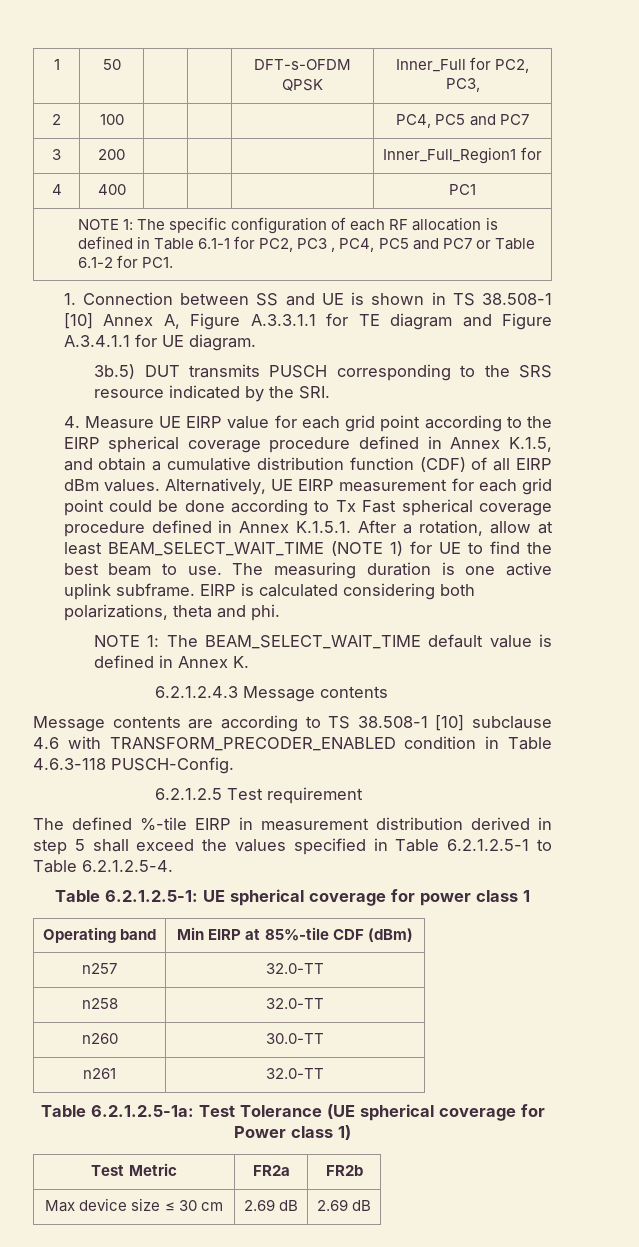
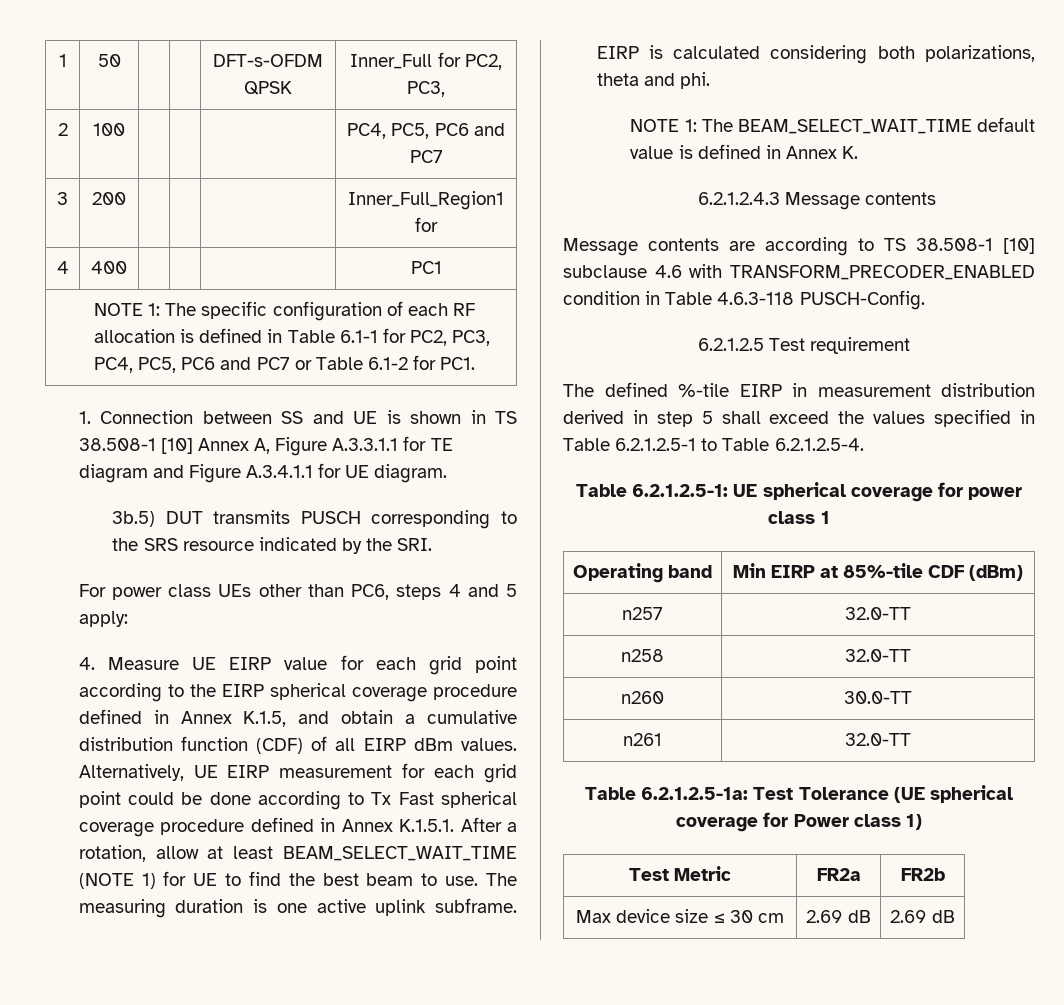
- 2 | 100 | | | | PC4, PC5 and PC7
+ 2 | 100 | | | | PC4, PC5, PC6 and PC7
- NOTE 1: The specific configuration of each RF allocation is defined in Table 6.1-1 for PC2, PC3 , PC4, PC5 and PC7 or Table 6.1-2 for PC1.
+ NOTE 1: The specific configuration of each RF allocation is defined in Table 6.1-1 for PC2, PC3, PC4, PC5, PC6 and PC7 or Table 6.1-2 for PC1.
+ For power class UEs other than PC6, steps 4 and 5 apply:

